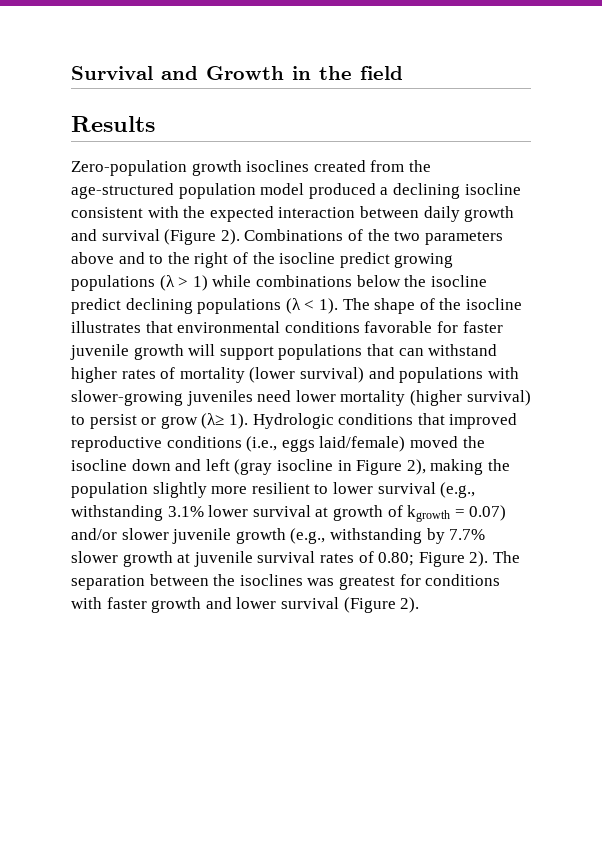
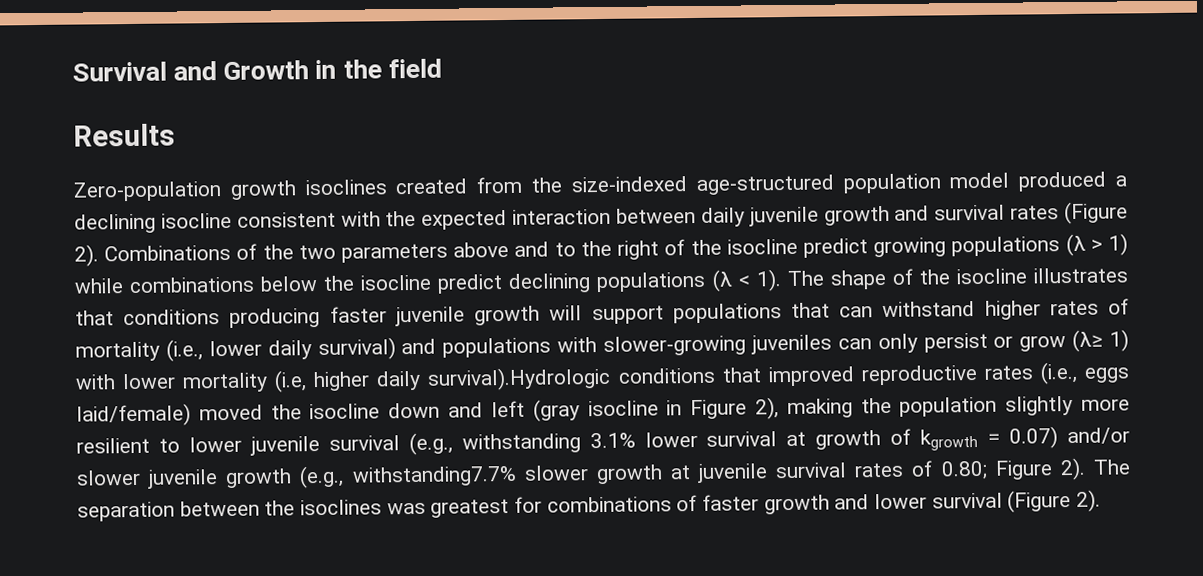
- Zero-population growth isoclines created from the age-structured population model produced a declining isocline consistent with the expected interaction between daily growth and survival (Figure 2).
+ Zero-population growth isoclines created from the size-indexed age-structured population model produced a declining isocline consistent with the expected interaction between daily juvenile growth and survival rates (Figure 2).
- The shape of the isocline illustrates that environmental conditions favorable for faster juvenile growth will support populations that can withstand higher rates of mortality (lower survival) and populations with slower-growing juveniles need lower mortality (higher survival) to persist or grow (λ≥ 1). Hydrologic conditions that improved reproductive conditions (i.e., eggs laid/female) moved the isocline down and left (gray isocline in Figure 2), making the population slightly more resilient to lower survival (e.g., withstanding 3.1% lower survival at growth of kgrowth = 0.07) and/or slower juvenile growth (e.g., withstanding by 7.7% slower growth at juvenile survival rates of 0.80;
+ The shape of the isocline illustrates that conditions producing faster juvenile growth will support populations that can withstand higher rates of mortality (i.e., lower daily survival) and populations with slower-growing juveniles can only persist or grow (λ≥ 1) with lower mortality (i.e, higher daily survival).Hydrologic conditions that improved reproductive rates (i.e., eggs laid/female) moved the isocline down and left (gray isocline in Figure 2), making the population slightly more resilient to lower juvenile survival (e.g., withstanding 3.1% lower survival at growth of kgrowth = 0.07) and/or slower juvenile growth (e.g., withstanding7.7% slower growth at juvenile survival rates of 0.80;
- The separation between the isoclines was greatest for conditions with faster growth and lower survival (Figure 2).
+ The separation between the isoclines was greatest for combinations of faster growth and lower survival (Figure 2).

